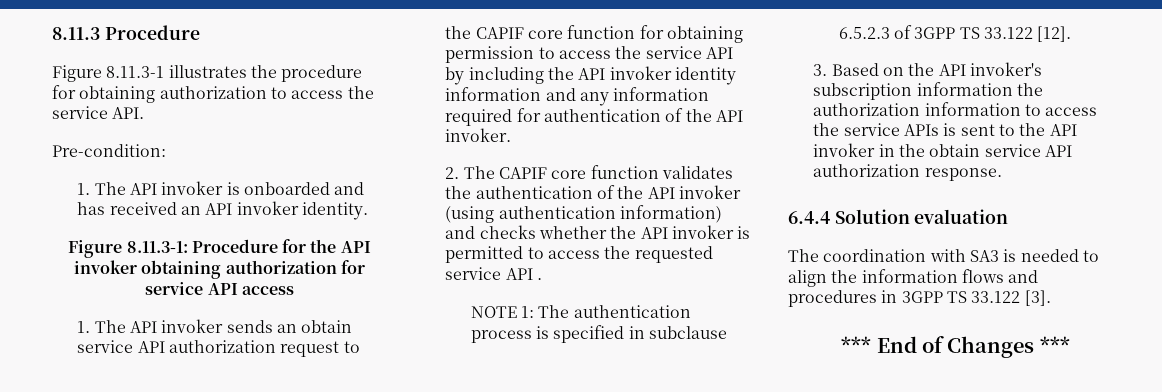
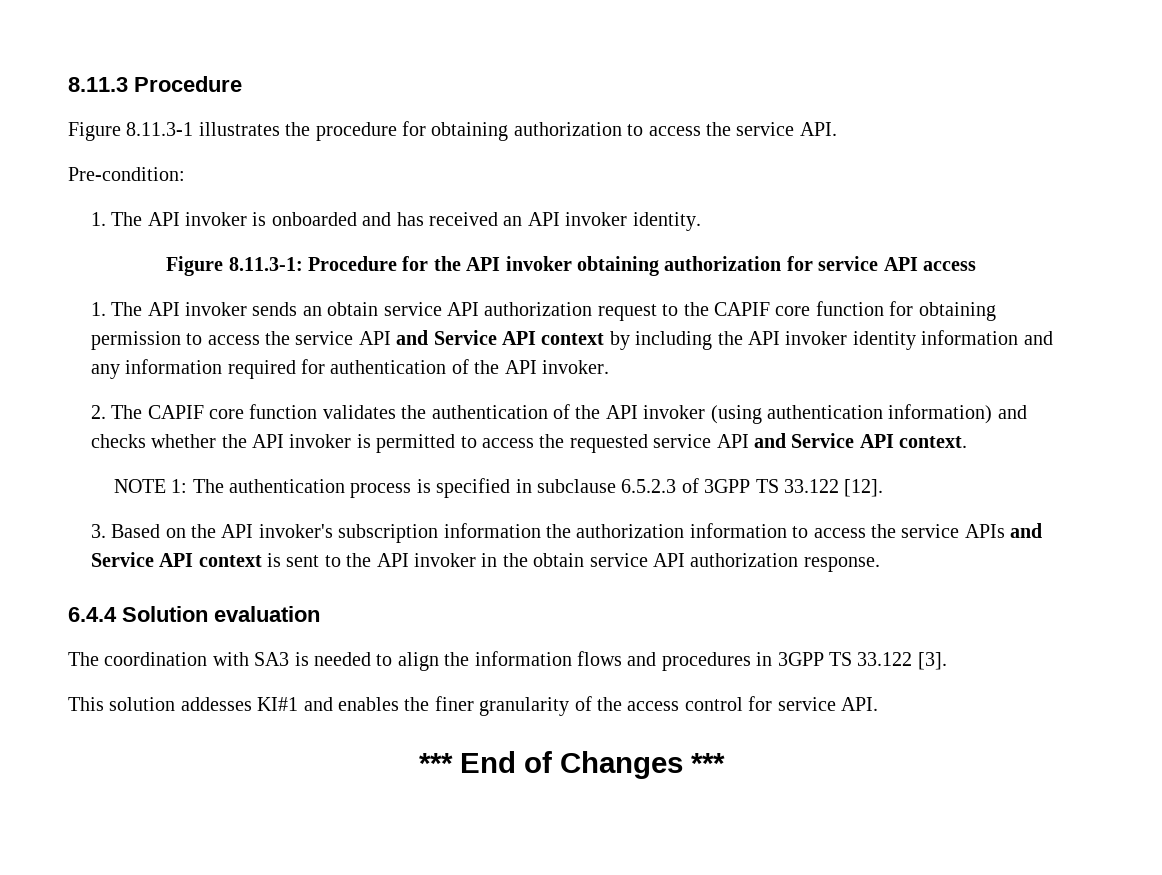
- 1. The API invoker sends an obtain service API authorization request to the CAPIF core function for obtaining permission to access the service API by including the API invoker identity information and any information required for authentication of the API invoker.
+ 1. The API invoker sends an obtain service API authorization request to the CAPIF core function for obtaining permission to access the service API and Service API context by including the API invoker identity information and any information required for authentication of the API invoker.
- 2. The CAPIF core function validates the authentication of the API invoker (using authentication information) and checks whether the API invoker is permitted to access the requested service API .
+ 2. The CAPIF core function validates the authentication of the API invoker (using authentication information) and checks whether the API invoker is permitted to access the requested service API and Service API context.
- 3. Based on the API invoker's subscription information the authorization information to access the service APIs is sent to the API invoker in the obtain service API authorization response.
+ 3. Based on the API invoker's subscription information the authorization information to access the service APIs and Service API context is sent to the API invoker in the obtain service API authorization response.
+ This solution addesses KI#1 and enables the finer granularity of the access control for service API.

